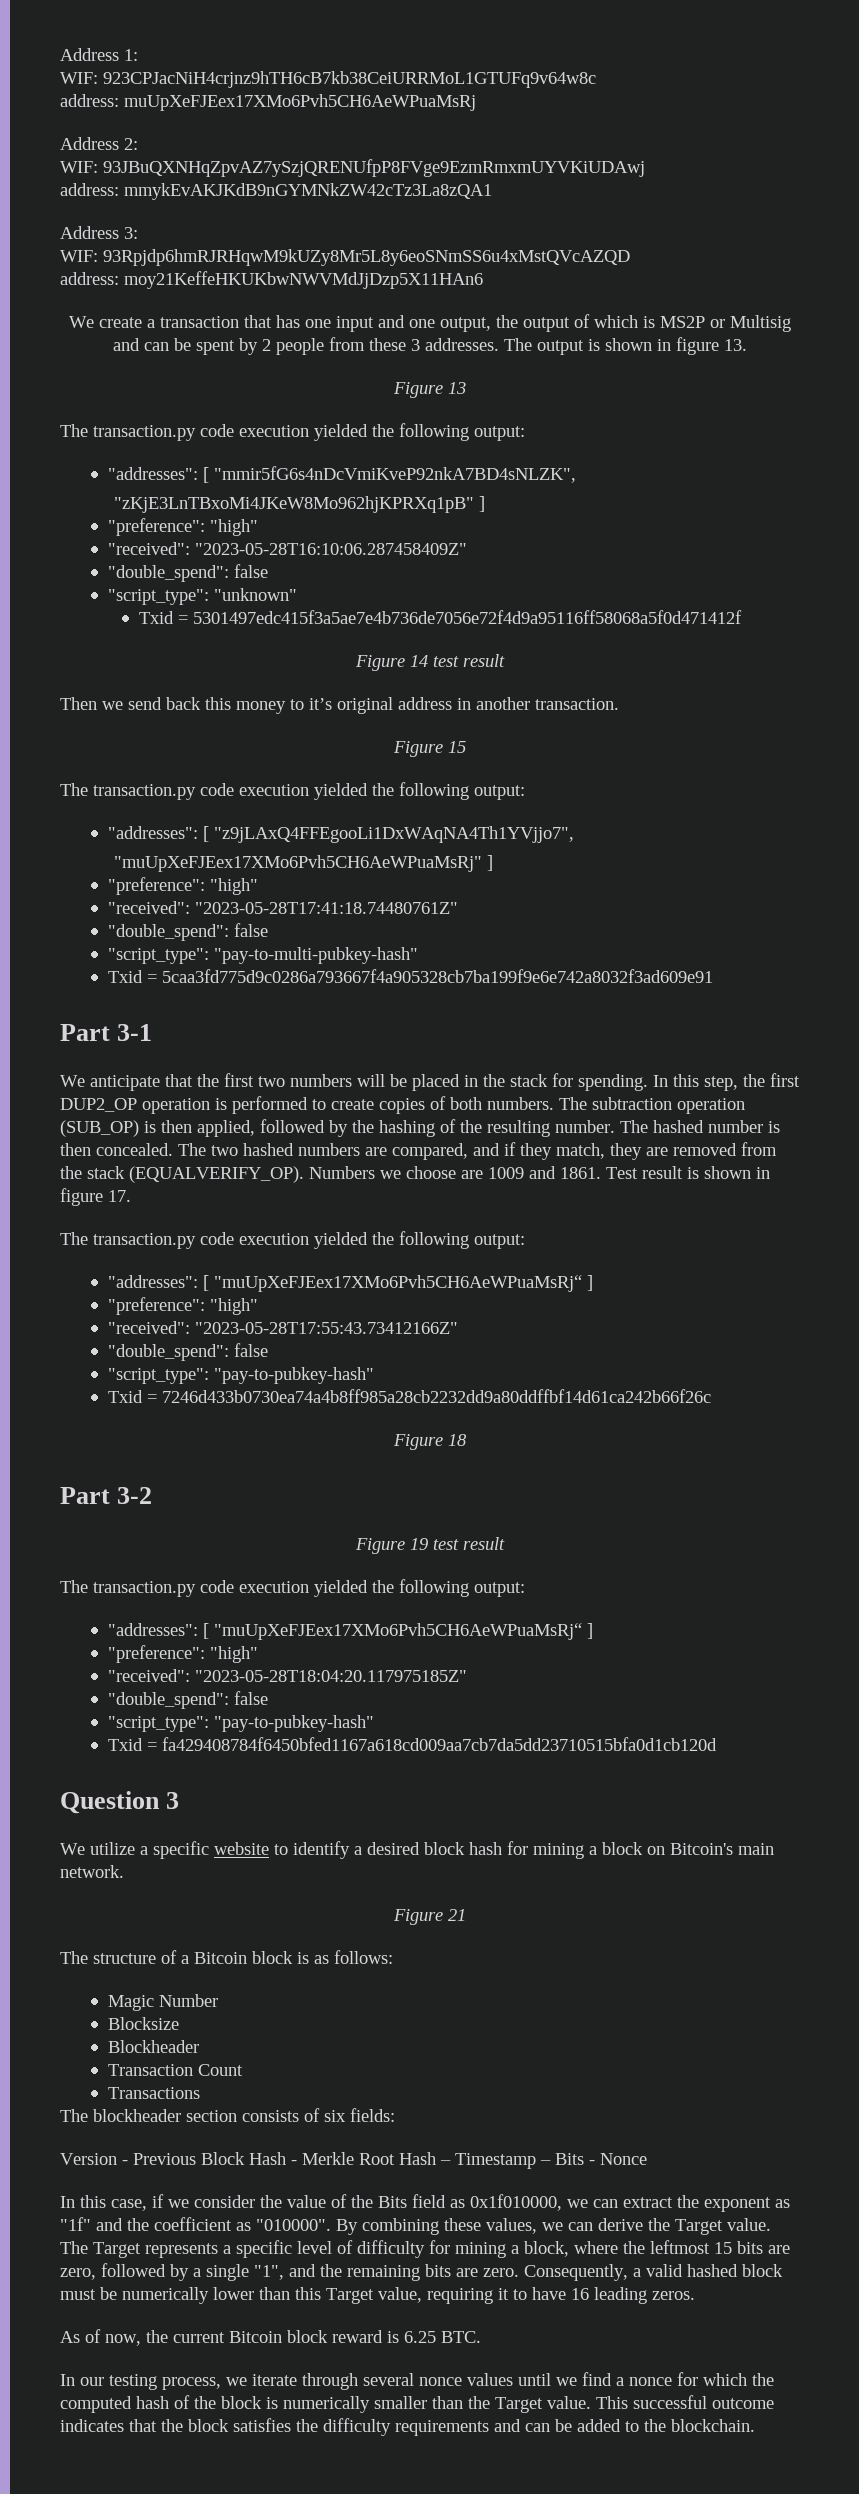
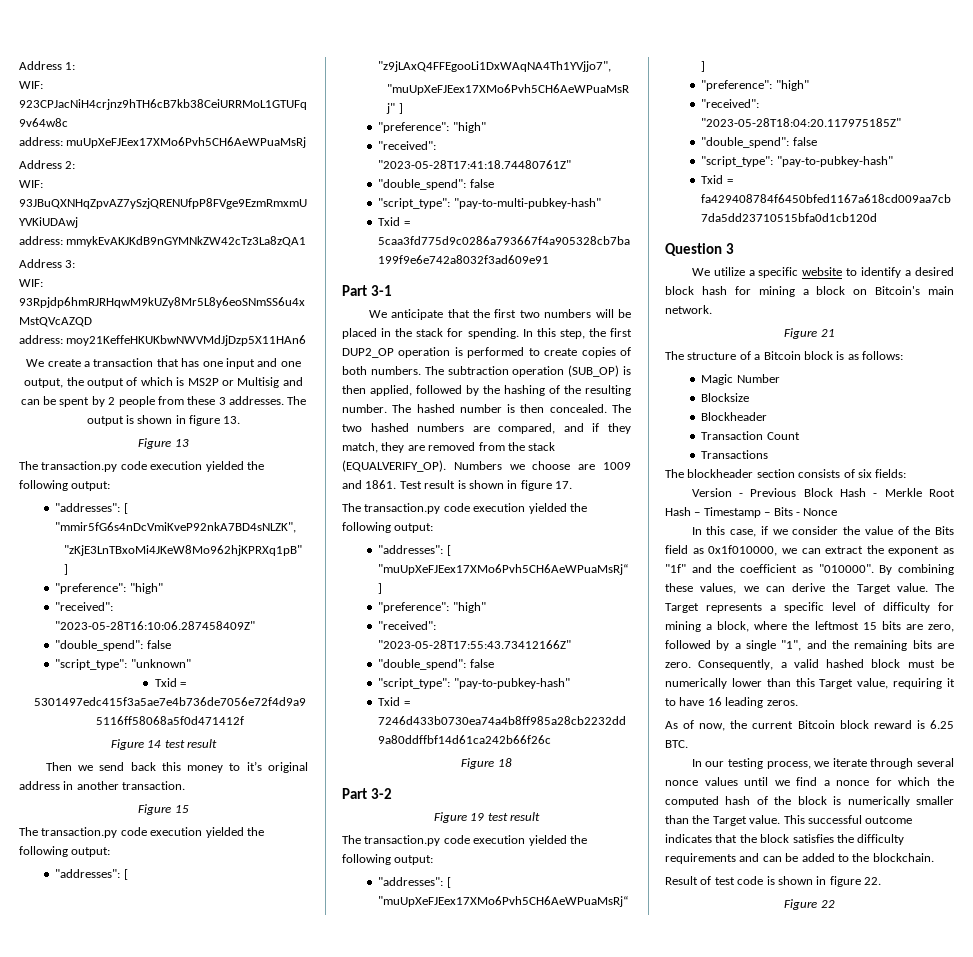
+ Result of test code is shown in figure 22.
+ Figure 22

